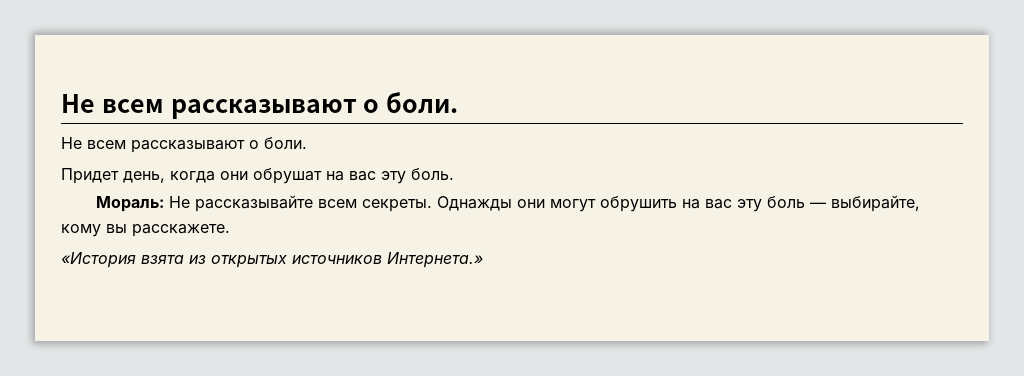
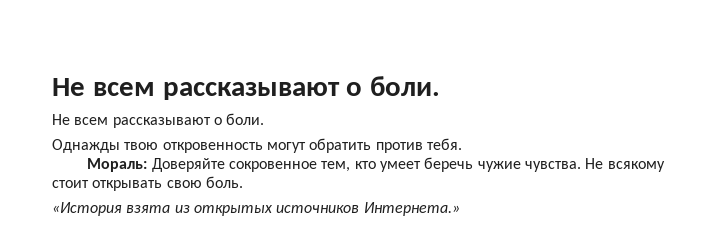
- Придет день, когда они обрушат на вас эту боль.
- Мораль: Не рассказывайте всем секреты. Однажды они могут обрушить на вас эту боль — выбирайте, кому вы расскажете.
+ Однажды твою откровенность могут обратить против тебя.
+ Мораль: Доверяйте сокровенное тем, кто умеет беречь чужие чувства. Не всякому стоит открывать свою боль.

